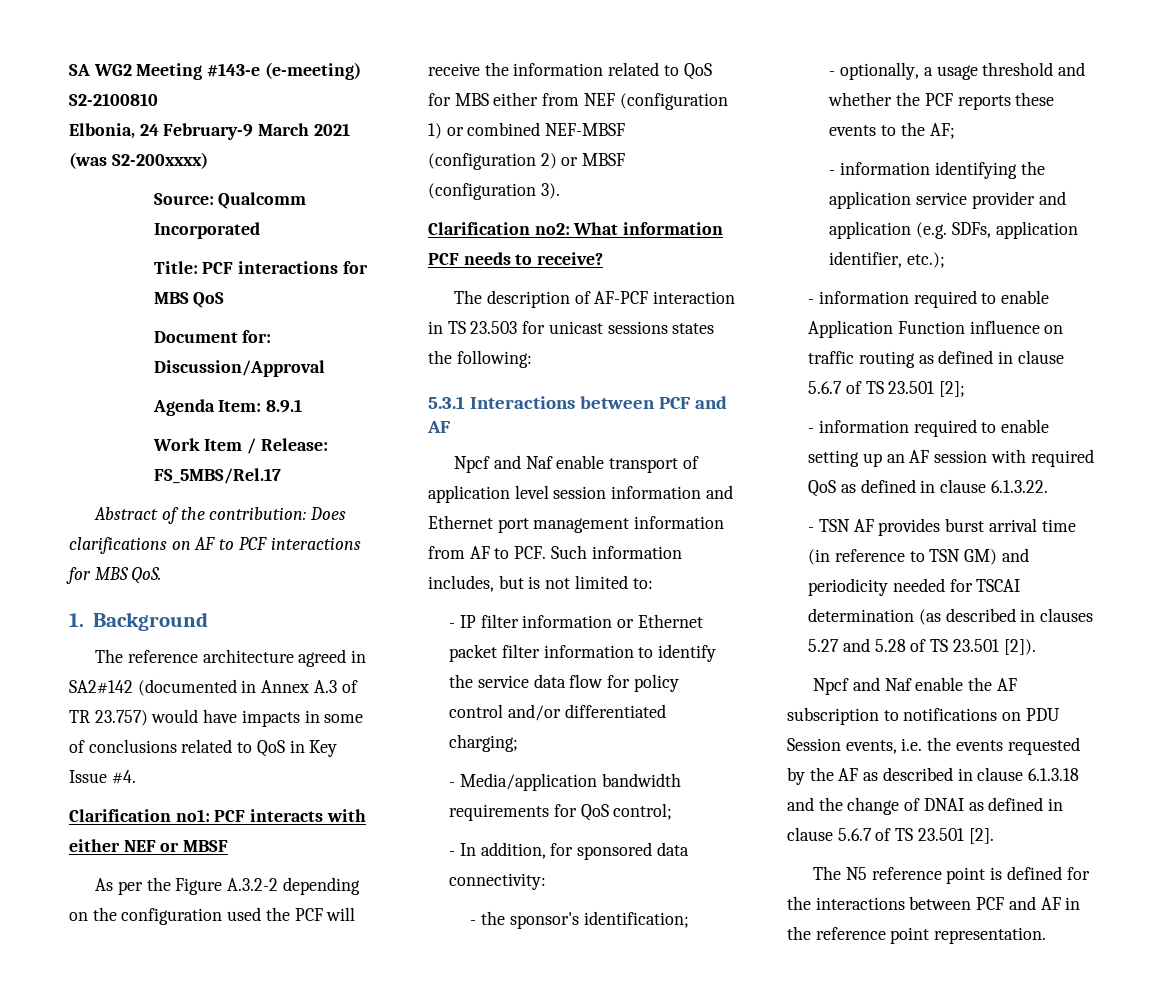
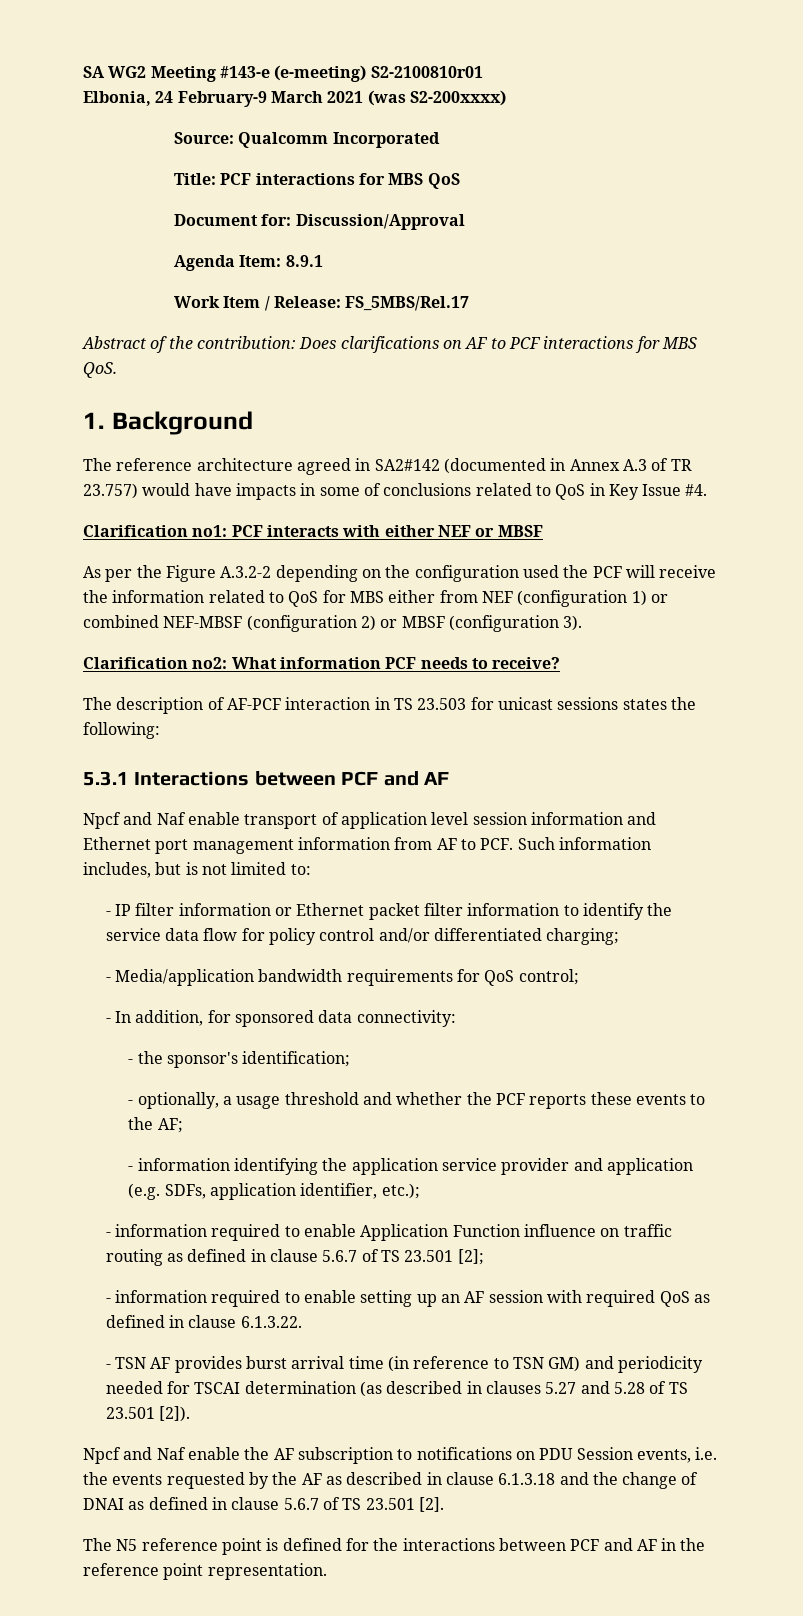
- SA WG2 Meeting #143-e (e-meeting) S2-2100810
+ SA WG2 Meeting #143-e (e-meeting) S2-2100810r01

